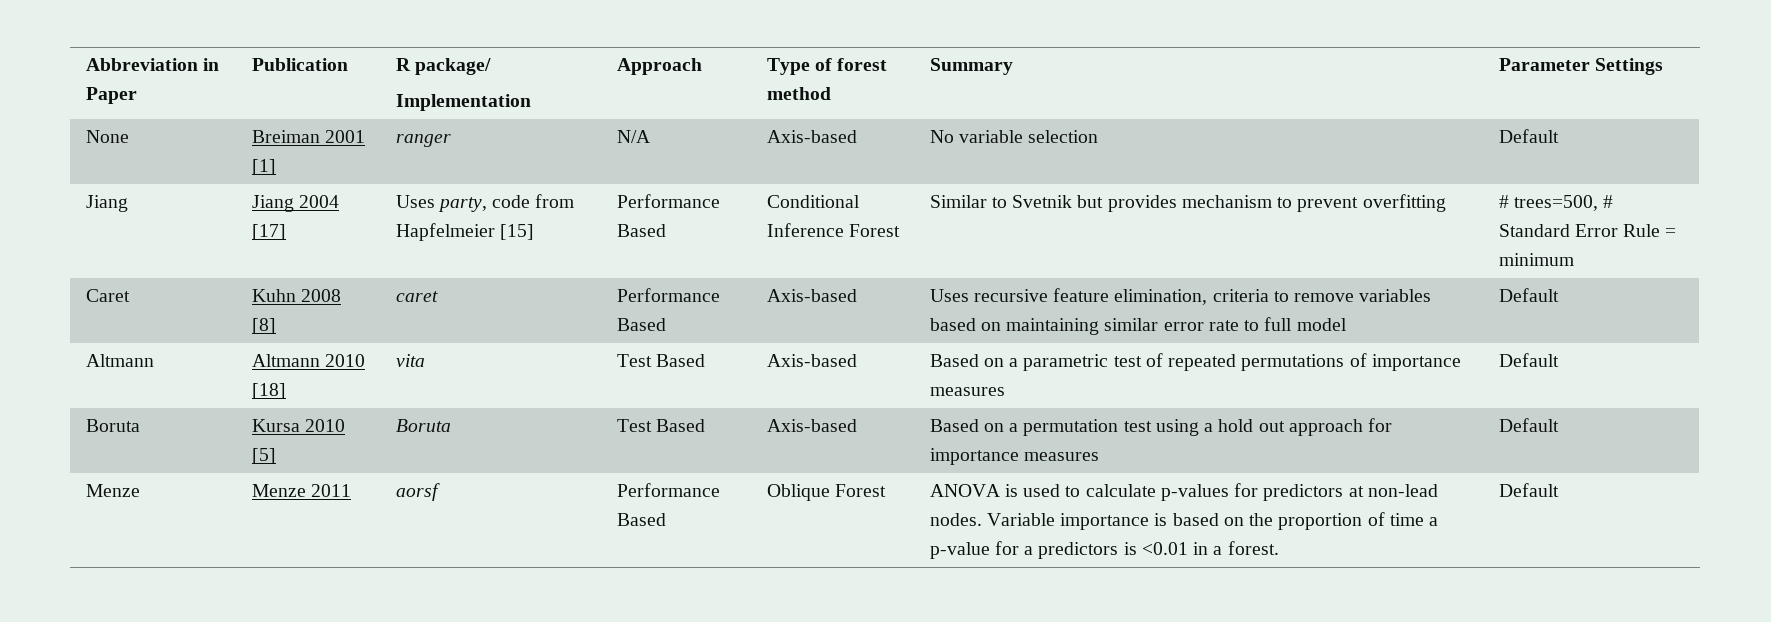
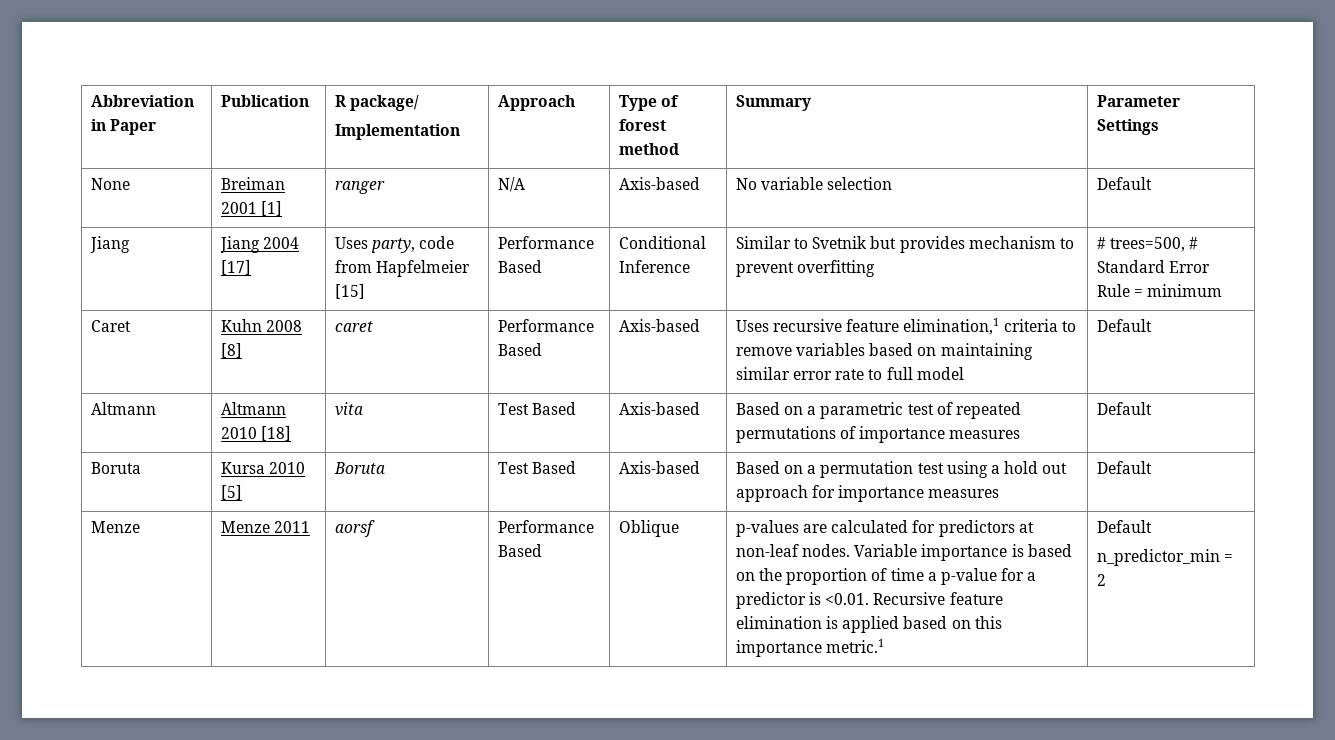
- Jiang | Jiang 2004 [17] | Uses party, code from Hapfelmeier [15] | Performance Based | Conditional Inference Forest | Similar to Svetnik but provides mechanism to prevent overfitting | # trees=500, # Standard Error Rule = minimum
+ Jiang | Jiang 2004 [17] | Uses party, code from Hapfelmeier [15] | Performance Based | Conditional Inference | Similar to Svetnik but provides mechanism to prevent overfitting | # trees=500, # Standard Error Rule = minimum
- Caret | Kuhn 2008 [8] | caret | Performance Based | Axis-based | Uses recursive feature elimination, criteria to remove variables based on maintaining similar error rate to full model | Default
+ Caret | Kuhn 2008 [8] | caret | Performance Based | Axis-based | Uses recursive feature elimination,1 criteria to remove variables based on maintaining similar error rate to full model | Default
- Oblique Forest | ANOVA is used to calculate p-values for predictors at non-lead nodes.
+ Oblique | p-values are calculated for predictors at non-leaf nodes.
- Variable importance is based on the proportion of time a p-value for a predictors is <0.01 in a forest. | Default
+ Variable importance is based on the proportion of time a p-value for a predictor is <0.01. Recursive feature elimination is applied based on this importance metric.1 | Default
+ n_predictor_min = 2

